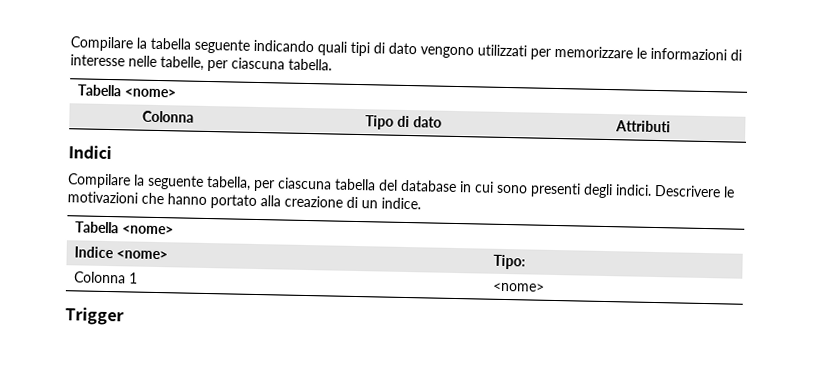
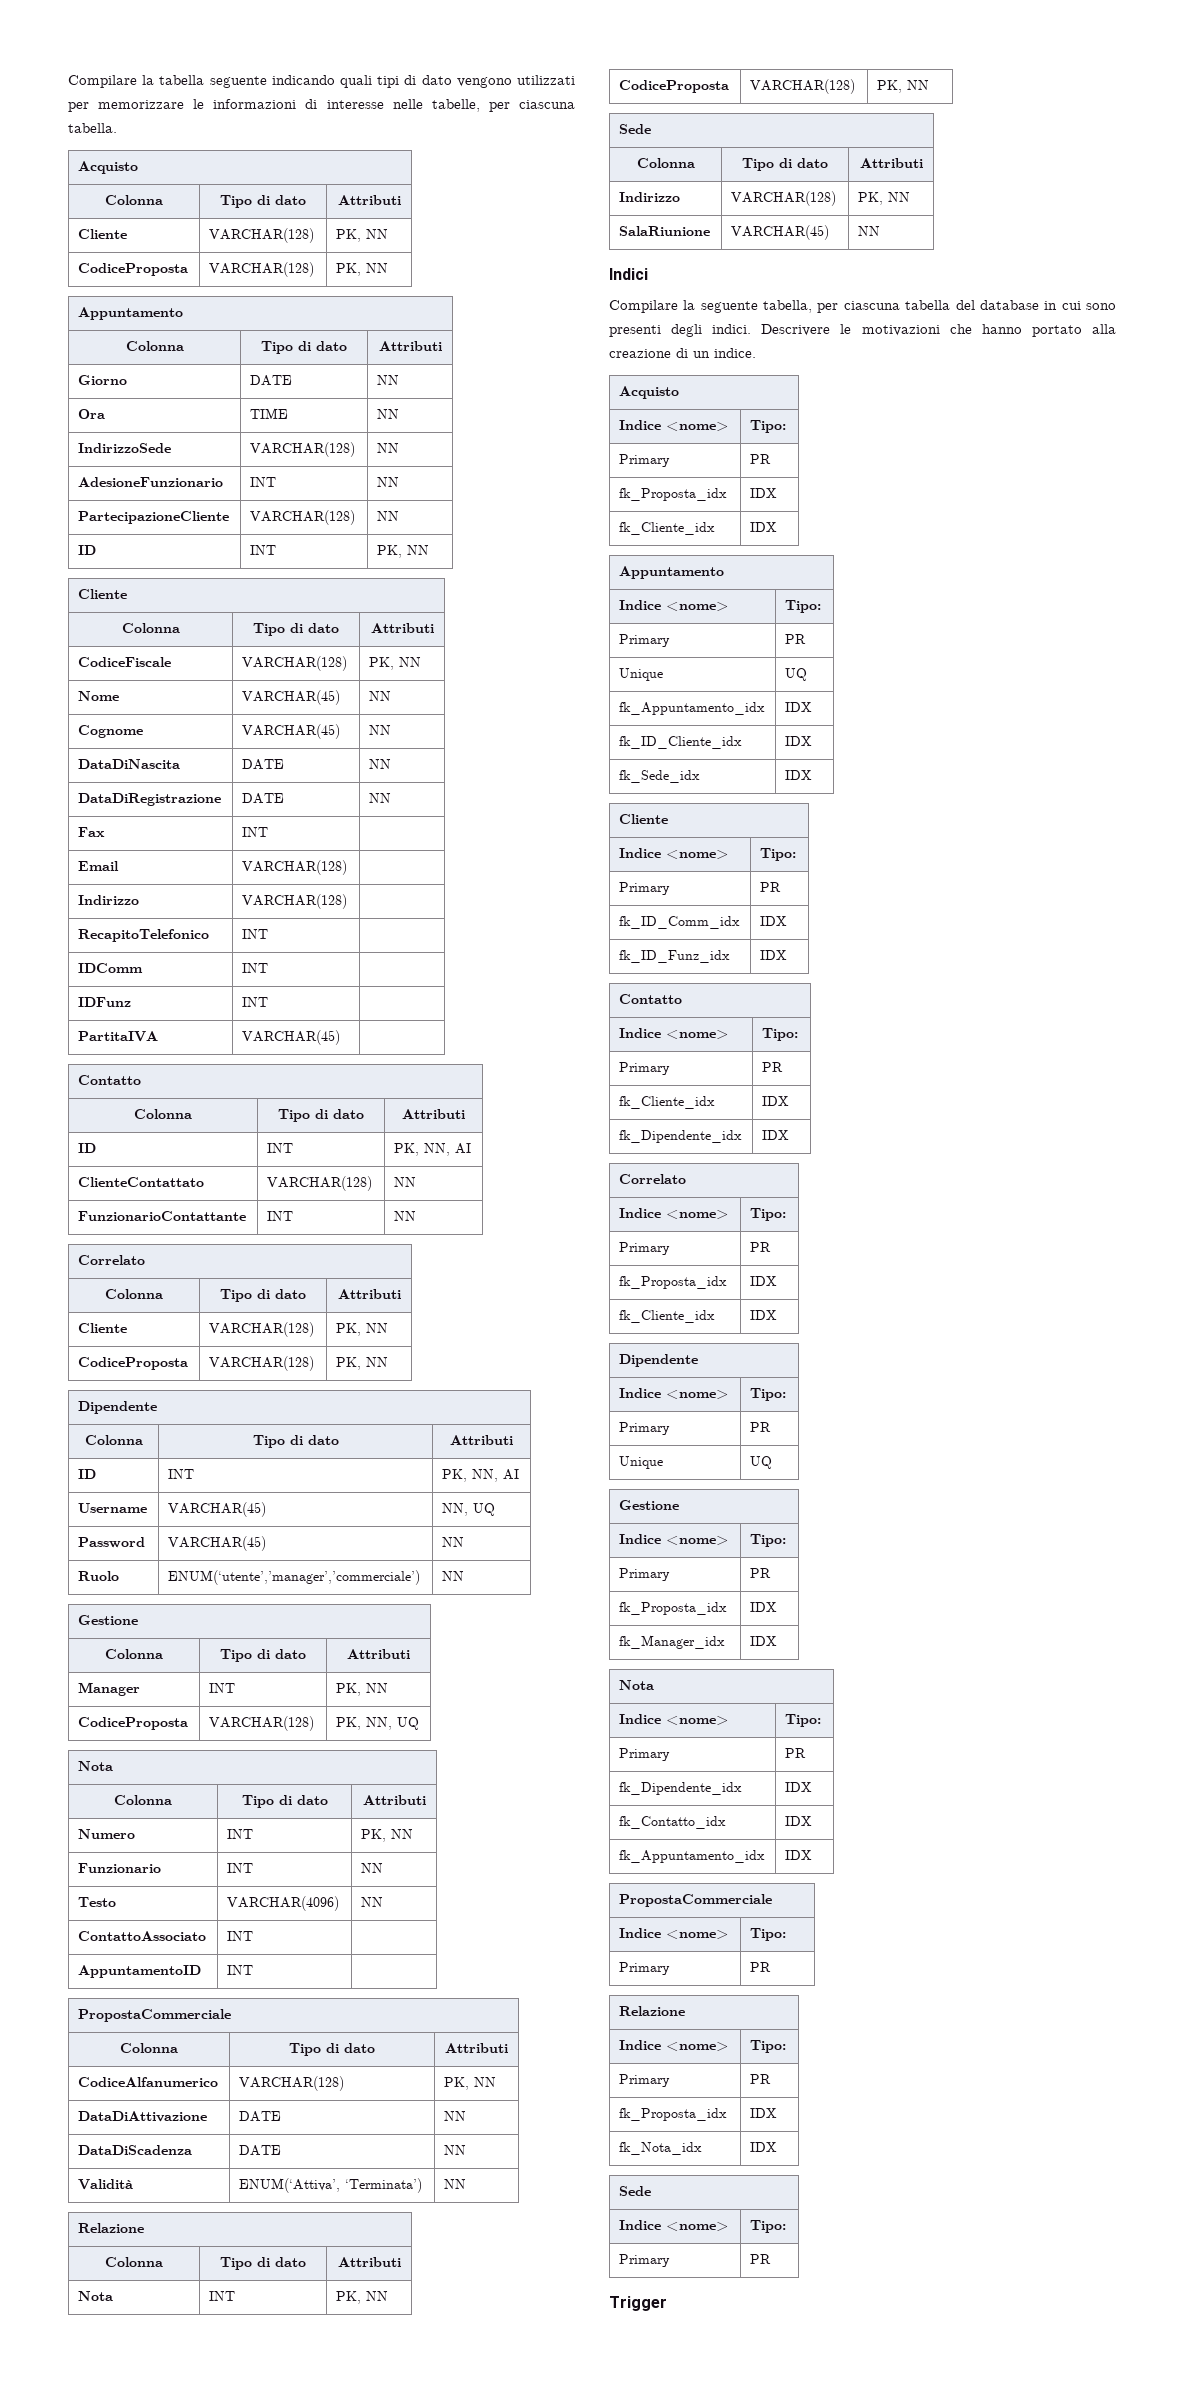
  Compilare la tabella seguente indicando quali tipi di dato vengono utilizzati per memorizzare le informazioni di interesse nelle tabelle, per ciascuna tabella.
- Tabella <nome>
+ Acquisto
  Colonna | Tipo di dato | Attributi
+ Cliente | VARCHAR(128) | PK, NN
+ CodiceProposta | VARCHAR(128) | PK, NN
+ Appuntamento
+ Colonna | Tipo di dato | Attributi
+ Giorno | DATE | NN
+ Ora | TIME | NN
+ IndirizzoSede | VARCHAR(128) | NN
+ AdesioneFunzionario | INT | NN
+ PartecipazioneCliente | VARCHAR(128) | NN
+ ID | INT | PK, NN
+ Cliente
+ Colonna | Tipo di dato | Attributi
+ CodiceFiscale | VARCHAR(128) | PK, NN
+ Nome | VARCHAR(45) | NN
+ Cognome | VARCHAR(45) | NN
+ DataDiNascita | DATE | NN
+ DataDiRegistrazione | DATE | NN
+ Fax | INT |
+ Email | VARCHAR(128) |
+ Indirizzo | VARCHAR(128) |
+ RecapitoTelefonico | INT |
+ IDComm | INT |
+ IDFunz | INT |
+ PartitaIVA | VARCHAR(45) |
+ Contatto
+ Colonna | Tipo di dato | Attributi
+ ID | INT | PK, NN, AI
+ ClienteContattato | VARCHAR(128) | NN
+ FunzionarioContattante | INT | NN
+ Correlato
+ Colonna | Tipo di dato | Attributi
+ Cliente | VARCHAR(128) | PK, NN
+ CodiceProposta | VARCHAR(128) | PK, NN
+ Dipendente
+ Colonna | Tipo di dato | Attributi
+ ID | INT | PK, NN, AI
+ Username | VARCHAR(45) | NN, UQ
+ Password | VARCHAR(45) | NN
+ Ruolo | ENUM(‘utente’,’manager’,’commerciale’) | NN
+ Gestione
+ Colonna | Tipo di dato | Attributi
+ Manager | INT | PK, NN
+ CodiceProposta | VARCHAR(128) | PK, NN, UQ
+ Nota
+ Colonna | Tipo di dato | Attributi
+ Numero | INT | PK, NN
+ Funzionario | INT | NN
+ Testo | VARCHAR(4096) | NN
+ ContattoAssociato | INT |
+ AppuntamentoID | INT |
+ PropostaCommerciale
+ Colonna | Tipo di dato | Attributi
+ CodiceAlfanumerico | VARCHAR(128) | PK, NN
+ DataDiAttivazione | DATE | NN
+ DataDiScadenza | DATE | NN
+ Validità | ENUM(‘Attiva’, ‘Terminata’) | NN
+ Relazione
+ Colonna | Tipo di dato | Attributi
+ Nota | INT | PK, NN
+ CodiceProposta | VARCHAR(128) | PK, NN
+ Sede
+ Colonna | Tipo di dato | Attributi
+ Indirizzo | VARCHAR(128) | PK, NN
+ SalaRiunione | VARCHAR(45) | NN
  Descrivere le motivazioni che hanno portato alla creazione di un indice.
- Tabella <nome>
+ Acquisto
  Indice <nome> | Tipo:
- Colonna 1 | <nome>
+ Primary | PR
+ fk_Proposta_idx | IDX
+ fk_Cliente_idx | IDX
+ Appuntamento
+ Indice <nome> | Tipo:
+ Primary | PR
+ Unique | UQ
+ fk_Appuntamento_idx | IDX
+ fk_ID_Cliente_idx | IDX
+ fk_Sede_idx | IDX
+ Cliente
+ Indice <nome> | Tipo:
+ Primary | PR
+ fk_ID_Comm_idx | IDX
+ fk_ID_Funz_idx | IDX
+ Contatto
+ Indice <nome> | Tipo:
+ Primary | PR
+ fk_Cliente_idx | IDX
+ fk_Dipendente_idx | IDX
+ Correlato
+ Indice <nome> | Tipo:
+ Primary | PR
+ fk_Proposta_idx | IDX
+ fk_Cliente_idx | IDX
+ Dipendente
+ Indice <nome> | Tipo:
+ Primary | PR
+ Unique | UQ
+ Gestione
+ Indice <nome> | Tipo:
+ Primary | PR
+ fk_Proposta_idx | IDX
+ fk_Manager_idx | IDX
+ Nota
+ Indice <nome> | Tipo:
+ Primary | PR
+ fk_Dipendente_idx | IDX
+ fk_Contatto_idx | IDX
+ fk_Appuntamento_idx | IDX
+ PropostaCommerciale
+ Indice <nome> | Tipo:
+ Primary | PR
+ Relazione
+ Indice <nome> | Tipo:
+ Primary | PR
+ fk_Proposta_idx | IDX
+ fk_Nota_idx | IDX
+ Sede
+ Indice <nome> | Tipo:
+ Primary | PR

